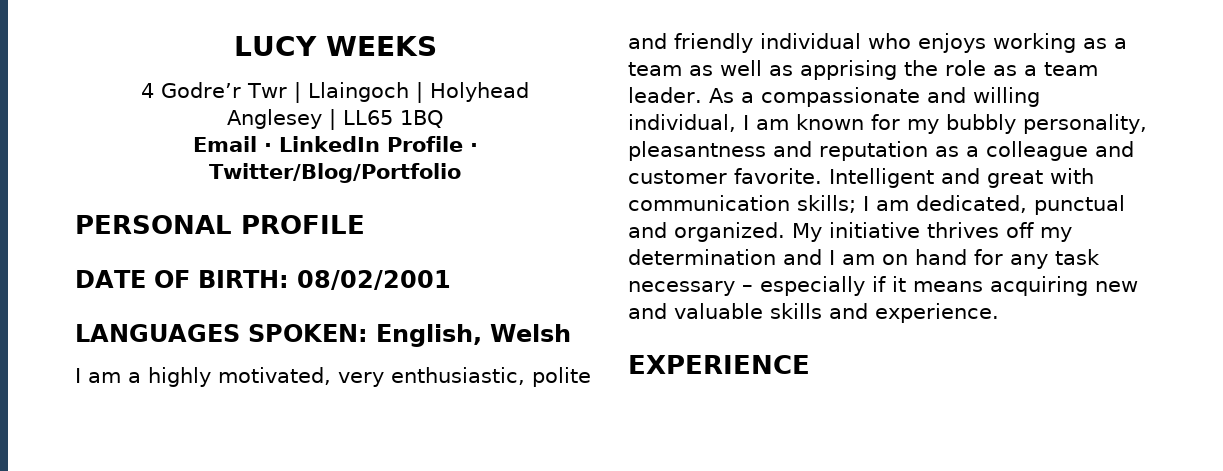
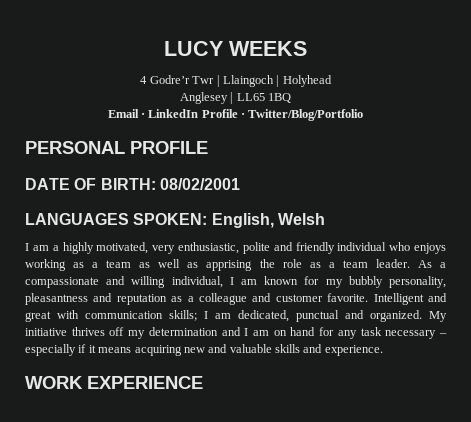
- EXPERIENCE
+ WORK EXPERIENCE

